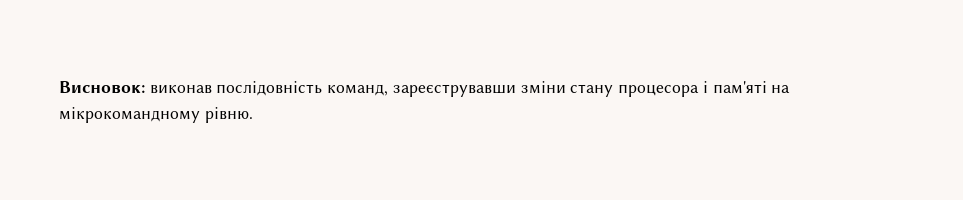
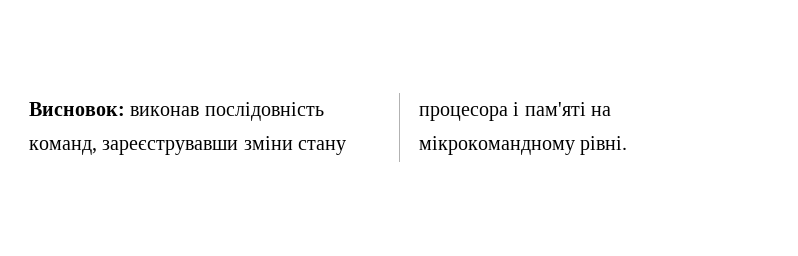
- Висновок: виконав послідовність команд, зареєструвавши зміни стану процесора і пам'яті на мікрокомандному рівню.
+ Висновок: виконав послідовність команд, зареєструвавши зміни стану процесора і пам'яті на мікрокомандному рівнi.

